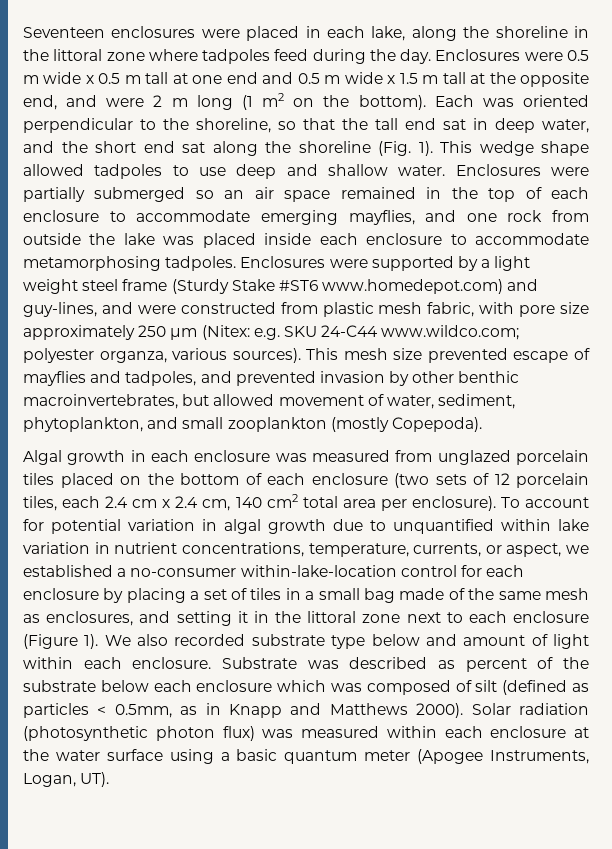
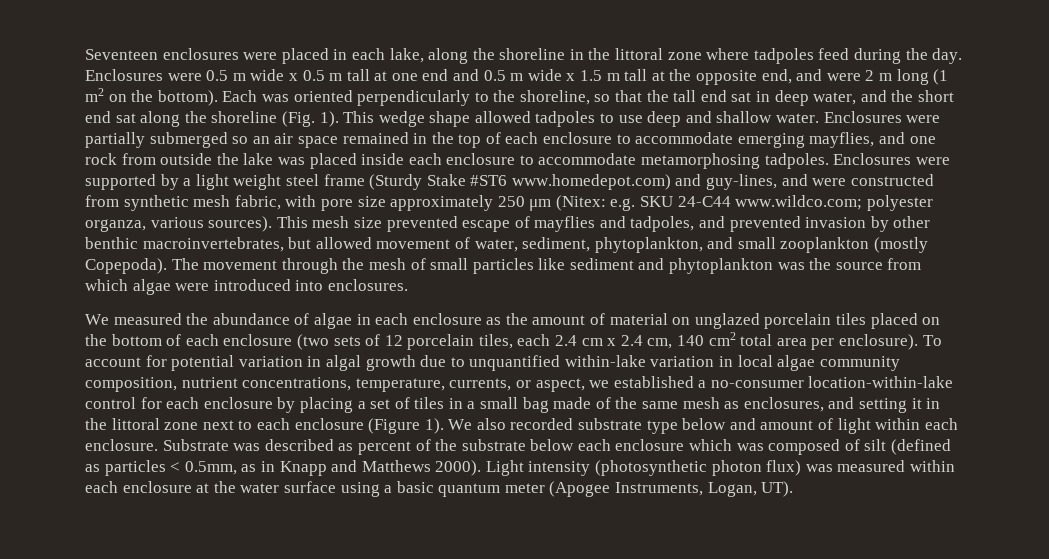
- Each was oriented perpendicular to the shoreline, so that the tall end sat in deep water, and the short end sat along the shoreline (Fig. 1).
+ Each was oriented perpendicularly to the shoreline, so that the tall end sat in deep water, and the short end sat along the shoreline (Fig. 1).
- Enclosures were supported by a light weight steel frame (Sturdy Stake #ST6 www.homedepot.com) and guy-lines, and were constructed from plastic mesh fabric, with pore size approximately 250 μm (Nitex: e.g. SKU 24-C44 www.wildco.com; polyester organza, various sources).
+ Enclosures were supported by a light weight steel frame (Sturdy Stake #ST6 www.homedepot.com) and guy-lines, and were constructed from synthetic mesh fabric, with pore size approximately 250 μm (Nitex: e.g. SKU 24-C44 www.wildco.com; polyester organza, various sources).
- This mesh size prevented escape of mayflies and tadpoles, and prevented invasion by other benthic macroinvertebrates, but allowed movement of water, sediment, phytoplankton, and small zooplankton (mostly Copepoda).
- Algal growth in each enclosure was measured from unglazed porcelain tiles placed on the bottom of each enclosure (two sets of 12 porcelain tiles, each 2.4 cm x 2.4 cm, 140 cm2 total area per enclosure).
+ This mesh size prevented escape of mayflies and tadpoles, and prevented invasion by other benthic macroinvertebrates, but allowed movement of water, sediment, phytoplankton, and small zooplankton (mostly Copepoda). The movement through the mesh of small particles like sediment and phytoplankton was the source from which algae were introduced into enclosures.
+ We measured the abundance of algae in each enclosure as the amount of material on unglazed porcelain tiles placed on the bottom of each enclosure (two sets of 12 porcelain tiles, each 2.4 cm x 2.4 cm, 140 cm2 total area per enclosure).
- To account for potential variation in algal growth due to unquantified within lake variation in nutrient concentrations, temperature, currents, or aspect, we established a no-consumer within-lake-location control for each enclosure by placing a set of tiles in a small bag made of the same mesh as enclosures, and setting it in the littoral zone next to each enclosure (Figure 1).
+ To account for potential variation in algal growth due to unquantified within-lake variation in local algae community composition, nutrient concentrations, temperature, currents, or aspect, we established a no-consumer location-within-lake control for each enclosure by placing a set of tiles in a small bag made of the same mesh as enclosures, and setting it in the littoral zone next to each enclosure (Figure 1).
- Solar radiation (photosynthetic photon flux) was measured within each enclosure at the water surface using a basic quantum meter (Apogee Instruments, Logan, UT).
+ Light intensity (photosynthetic photon flux) was measured within each enclosure at the water surface using a basic quantum meter (Apogee Instruments, Logan, UT).

